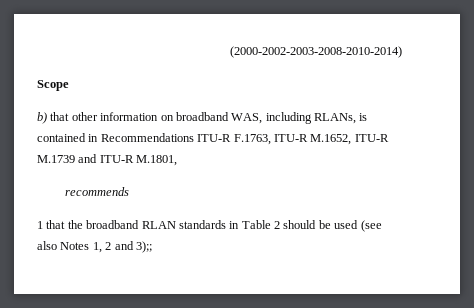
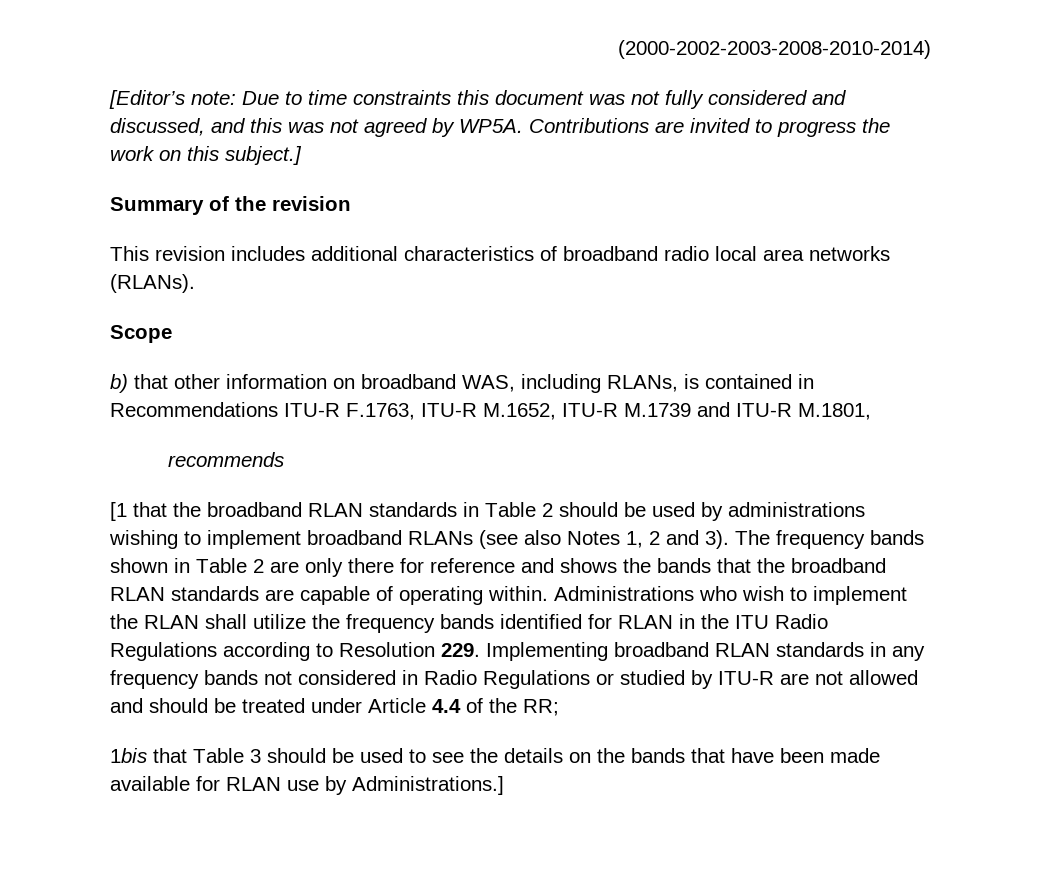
+ [Editor’s note: Due to time constraints this document was not fully considered and discussed, and this was not agreed by WP5A. Contributions are invited to progress the work on this subject.]
+ Summary of the revision
+ This revision includes additional characteristics of broadband radio local area networks (RLANs).
- 1 that the broadband RLAN standards in Table 2 should be used (see also Notes 1, 2 and 3);;
+ [1 that the broadband RLAN standards in Table 2 should be used by administrations wishing to implement broadband RLANs (see also Notes 1, 2 and 3). The frequency bands shown in Table 2 are only there for reference and shows the bands that the broadband RLAN standards are capable of operating within. Administrations who wish to implement the RLAN shall utilize the frequency bands identified for RLAN in the ITU Radio Regulations according to Resolution 229. Implementing broadband RLAN standards in any frequency bands not considered in Radio Regulations or studied by ITU-R are not allowed and should be treated under Article 4.4 of the RR;
+ 1bis that Table 3 should be used to see the details on the bands that have been made available for RLAN use by Administrations.]

